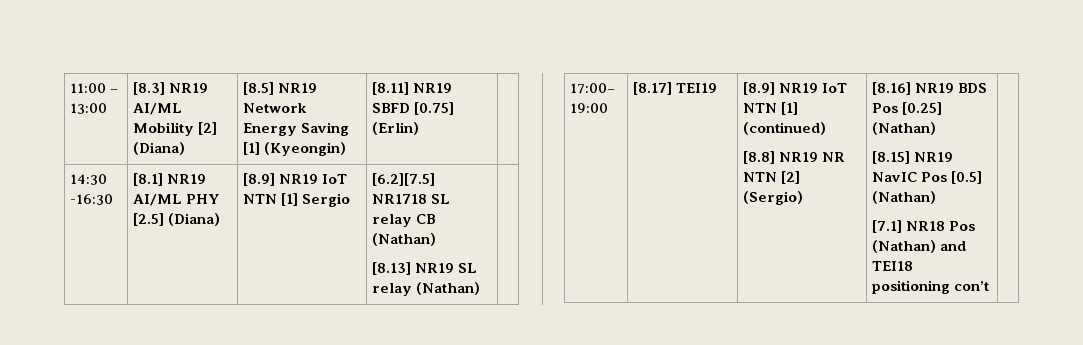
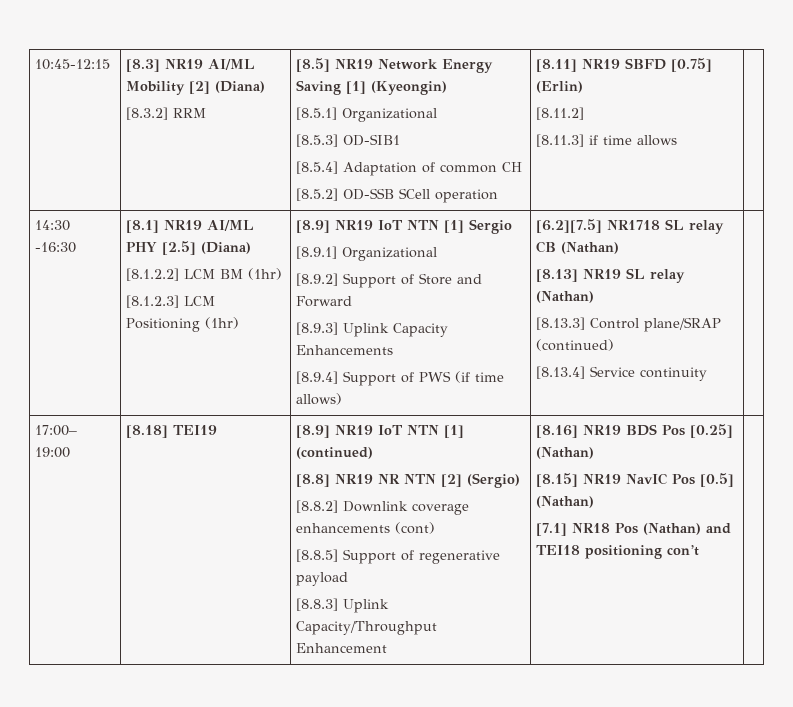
- 11:00 – 13:00 | [8.3] NR19 AI/ML Mobility [2] (Diana) | [8.5] NR19 Network Energy Saving [1] (Kyeongin) | [8.11] NR19 SBFD [0.75] (Erlin) |
+ 10:45-12:15 | [8.3] NR19 AI/ML Mobility [2] (Diana)
+ [8.3.2] RRM | [8.5] NR19 Network Energy Saving [1] (Kyeongin)
+ [8.5.1] Organizational
+ [8.5.3] OD-SIB1
+ [8.5.4] Adaptation of common CH
+ [8.5.2] OD-SSB SCell operation | [8.11] NR19 SBFD [0.75] (Erlin)
+ [8.11.2]
+ [8.11.3] if time allows |
+ [8.1.2.2] LCM BM (1hr)
+ [8.1.2.3] LCM Positioning (1hr)
+ [8.9.1] Organizational
+ [8.9.2] Support of Store and Forward
+ [8.9.3] Uplink Capacity Enhancements
+ [8.9.4] Support of PWS (if time allows)
+ [8.13.3] Control plane/SRAP (continued)
+ [8.13.4] Service continuity
- [8.17] TEI19
+ [8.18] TEI19
+ [8.8.2] Downlink coverage enhancements (cont)
+ [8.8.5] Support of regenerative payload
+ [8.8.3] Uplink Capacity/Throughput Enhancement

